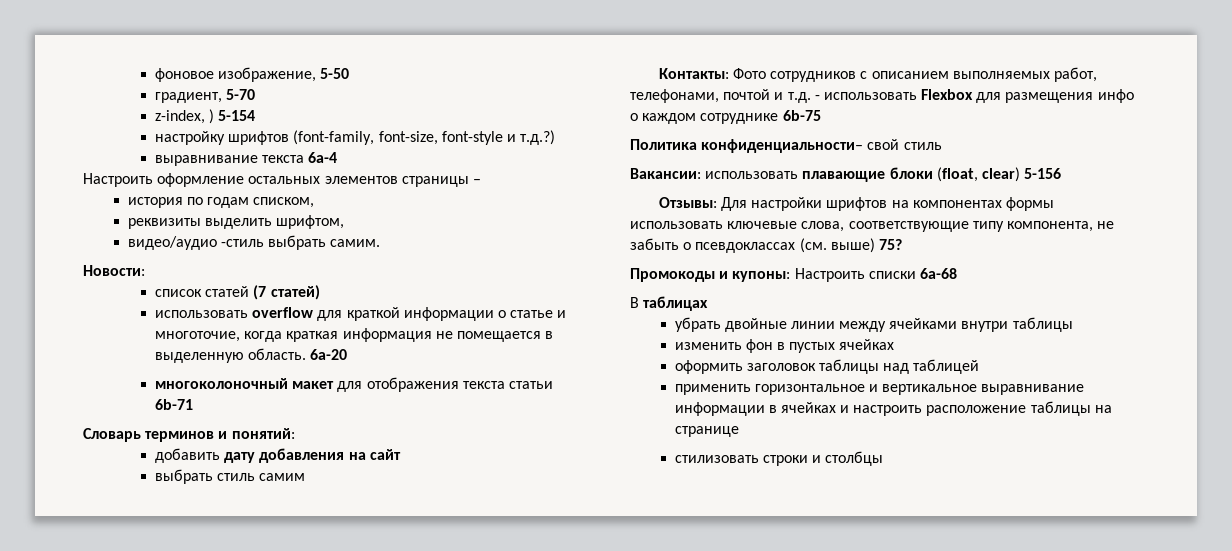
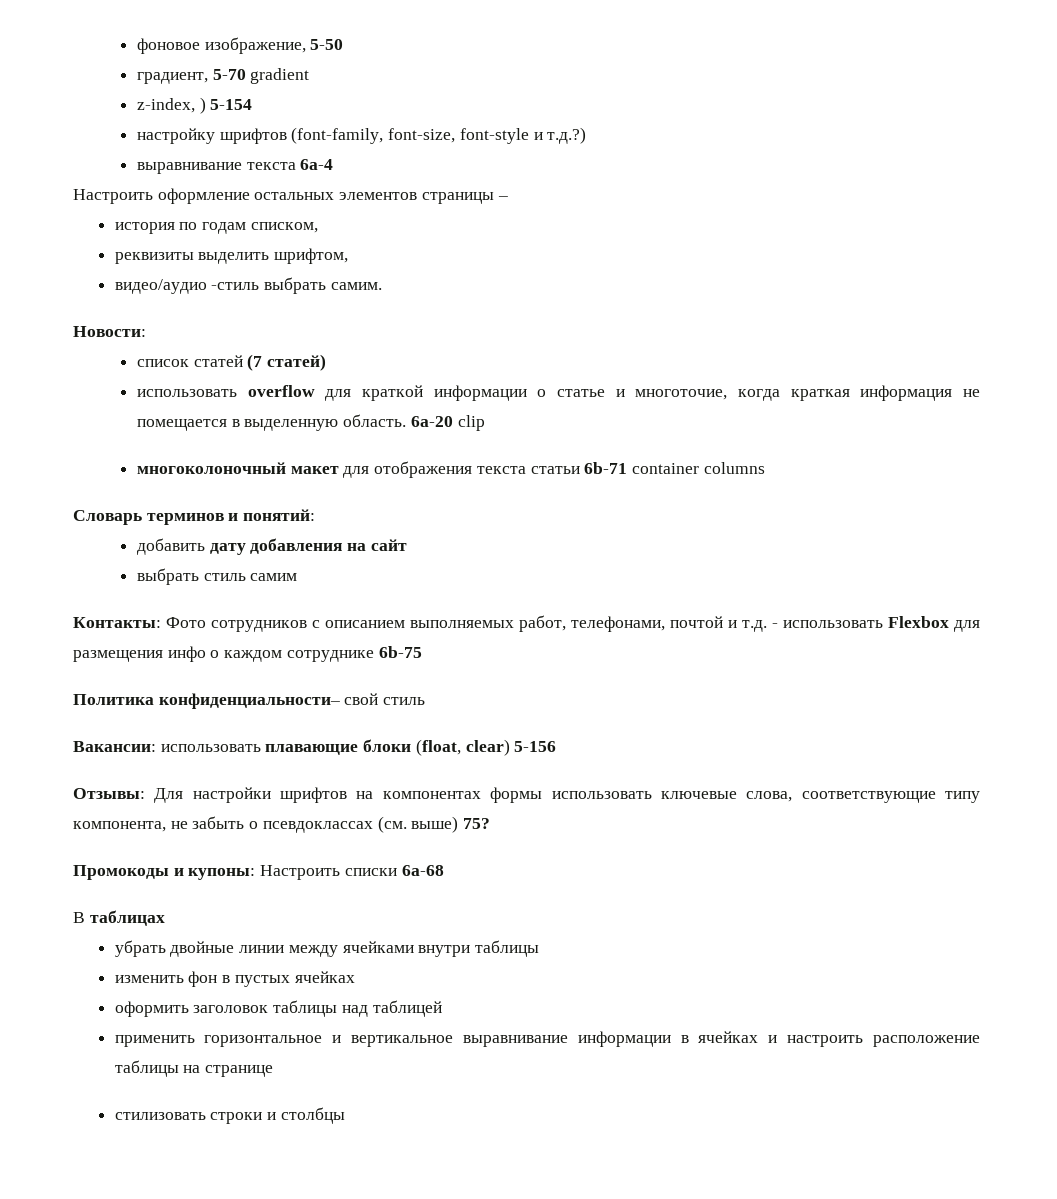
- градиент, 5-70
+ градиент, 5-70 gradient
- 6а-20
+ 6а-20 clip
- многоколоночный макет для отображения текста статьи 6b-71
+ многоколоночный макет для отображения текста статьи 6b-71 container columns

